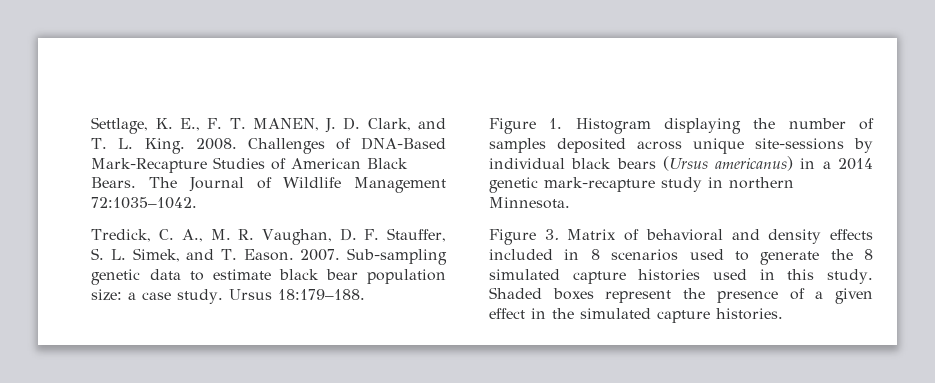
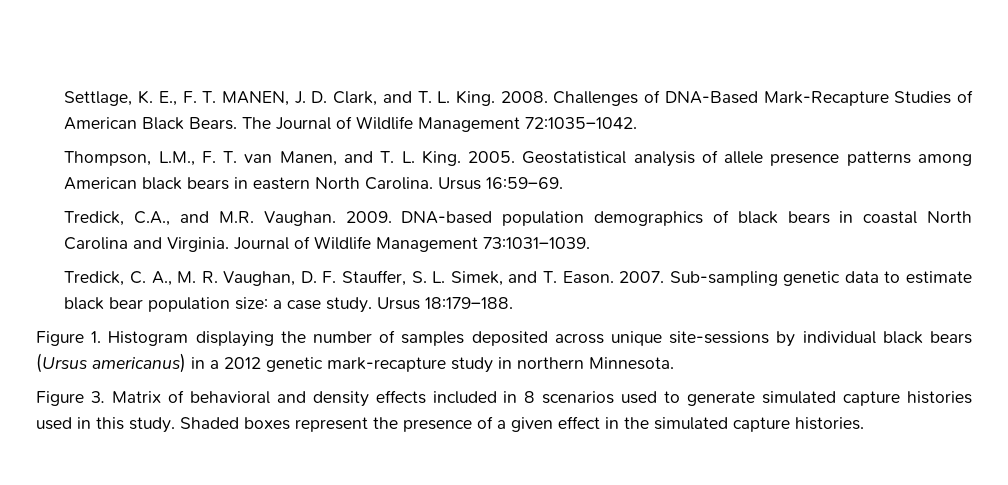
+ Thompson, L.M., F. T. van Manen, and T. L. King. 2005. Geostatistical analysis of allele presence patterns among American black bears in eastern North Carolina. Ursus 16:59–69.
+ Tredick, C.A., and M.R. Vaughan. 2009. DNA-based population demographics of black bears in coastal North Carolina and Virginia. Journal of Wildlife Management 73:1031–1039.
- Figure 1. Histogram displaying the number of samples deposited across unique site-sessions by individual black bears (Ursus americanus) in a 2014 genetic mark-recapture study in northern Minnesota.
+ Figure 1. Histogram displaying the number of samples deposited across unique site-sessions by individual black bears (Ursus americanus) in a 2012 genetic mark-recapture study in northern Minnesota.
- Figure 3. Matrix of behavioral and density effects included in 8 scenarios used to generate the 8 simulated capture histories used in this study.
+ Figure 3. Matrix of behavioral and density effects included in 8 scenarios used to generate simulated capture histories used in this study.

